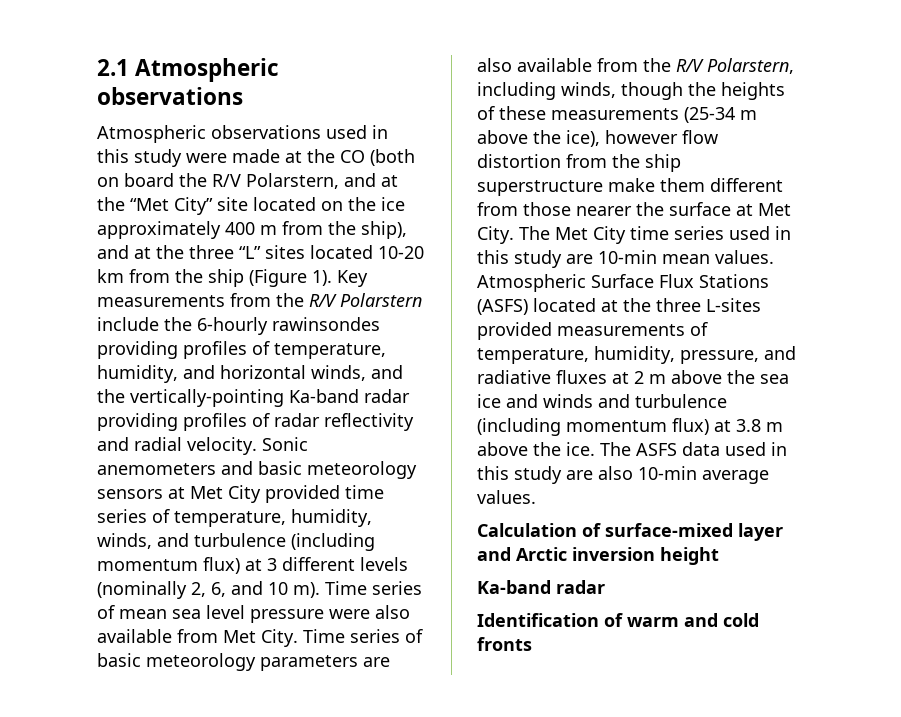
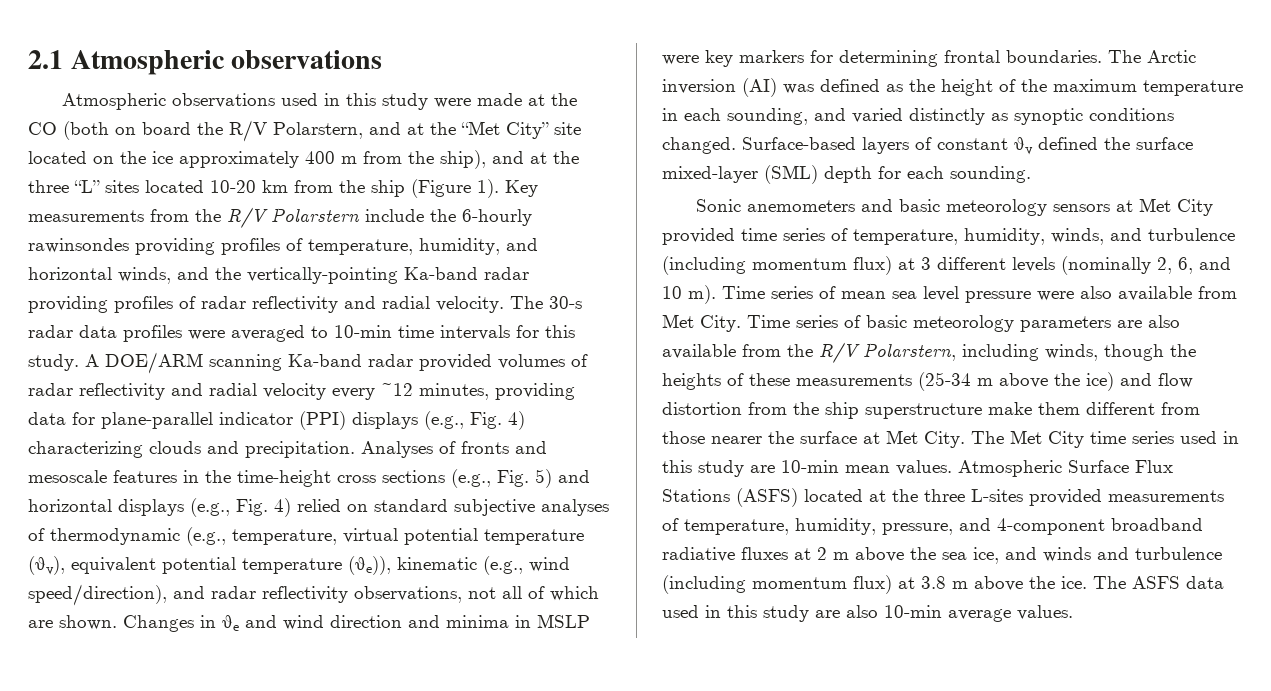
- Key measurements from the R/V Polarstern include the 6-hourly rawinsondes providing profiles of temperature, humidity, and horizontal winds, and the vertically-pointing Ka-band radar providing profiles of radar reflectivity and radial velocity. Sonic anemometers and basic meteorology sensors at Met City provided time series of temperature, humidity, winds, and turbulence (including momentum flux) at 3 different levels (nominally 2, 6, and 10 m).
+ Key measurements from the R/V Polarstern include the 6-hourly rawinsondes providing profiles of temperature, humidity, and horizontal winds, and the vertically-pointing Ka-band radar providing profiles of radar reflectivity and radial velocity. The 30-s radar data profiles were averaged to 10-min time intervals for this study. A DOE/ARM scanning Ka-band radar provided volumes of radar reflectivity and radial velocity every ~12 minutes, providing data for plane-parallel indicator (PPI) displays (e.g., Fig. 4) characterizing clouds and precipitation. Analyses of fronts and mesoscale features in the time-height cross sections (e.g., Fig. 5) and horizontal displays (e.g., Fig. 4) relied on standard subjective analyses of thermodynamic (e.g., temperature, virtual potential temperature (θv), equivalent potential temperature (θe)), kinematic (e.g., wind speed/direction), and radar reflectivity observations, not all of which are shown. Changes in θe and wind direction and minima in MSLP were key markers for determining frontal boundaries. The Arctic inversion (AI) was defined as the height of the maximum temperature in each sounding, and varied distinctly as synoptic conditions changed. Surface-based layers of constant θv defined the surface mixed-layer (SML) depth for each sounding.
+ Sonic anemometers and basic meteorology sensors at Met City provided time series of temperature, humidity, winds, and turbulence (including momentum flux) at 3 different levels (nominally 2, 6, and 10 m).
- Time series of basic meteorology parameters are also available from the R/V Polarstern, including winds, though the heights of these measurements (25-34 m above the ice), however flow distortion from the ship superstructure make them different from those nearer the surface at Met City.
+ Time series of basic meteorology parameters are also available from the R/V Polarstern, including winds, though the heights of these measurements (25-34 m above the ice) and flow distortion from the ship superstructure make them different from those nearer the surface at Met City.
- Atmospheric Surface Flux Stations (ASFS) located at the three L-sites provided measurements of temperature, humidity, pressure, and radiative fluxes at 2 m above the sea ice and winds and turbulence (including momentum flux) at 3.8 m above the ice.
+ Atmospheric Surface Flux Stations (ASFS) located at the three L-sites provided measurements of temperature, humidity, pressure, and 4-component broadband radiative fluxes at 2 m above the sea ice, and winds and turbulence (including momentum flux) at 3.8 m above the ice.
- Calculation of surface-mixed layer and Arctic inversion height
- Ka-band radar
- Identification of warm and cold fronts

